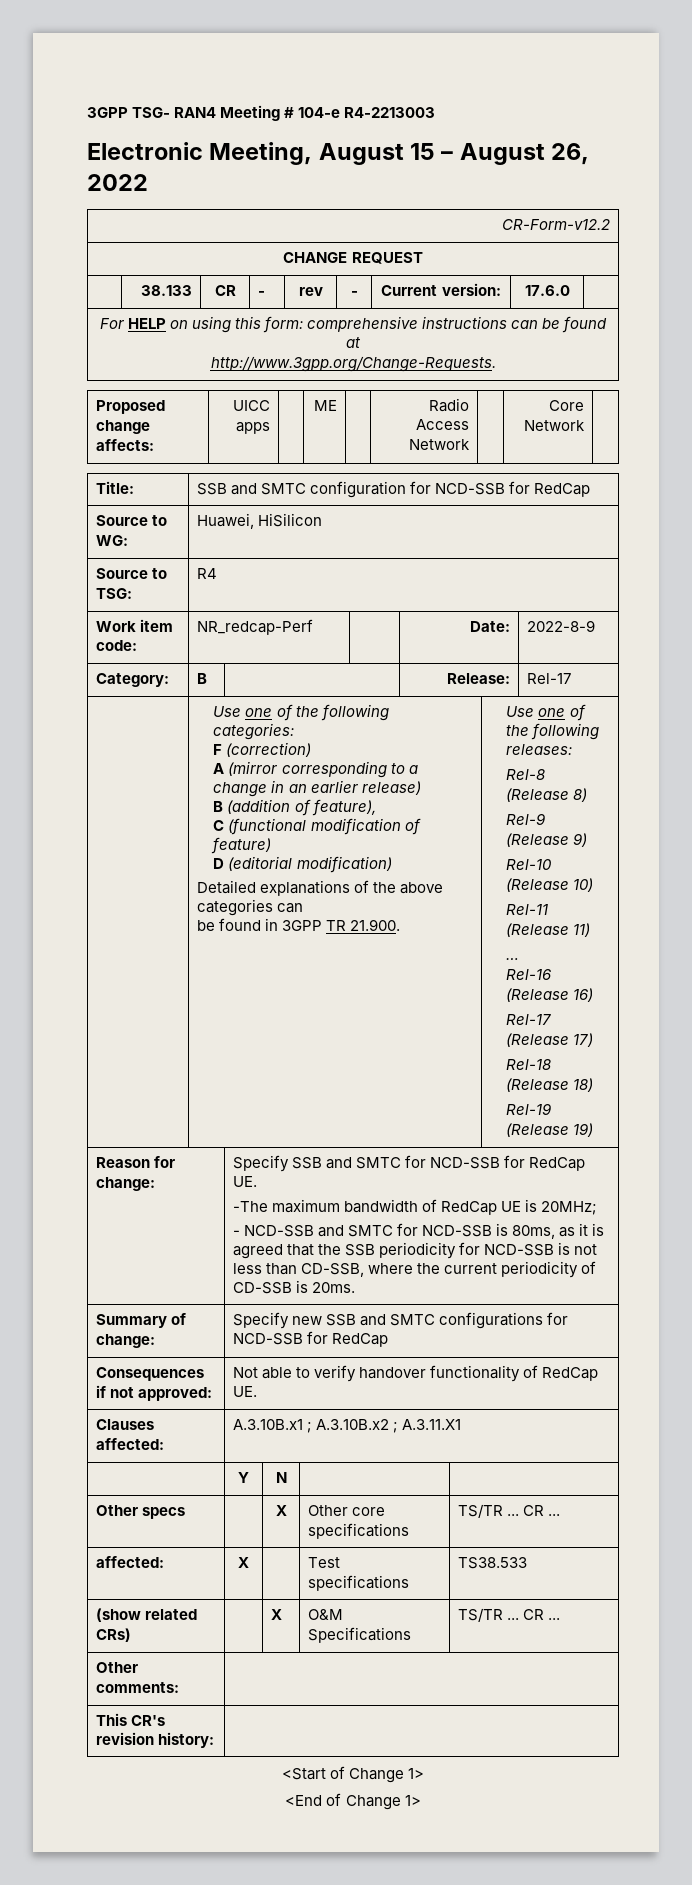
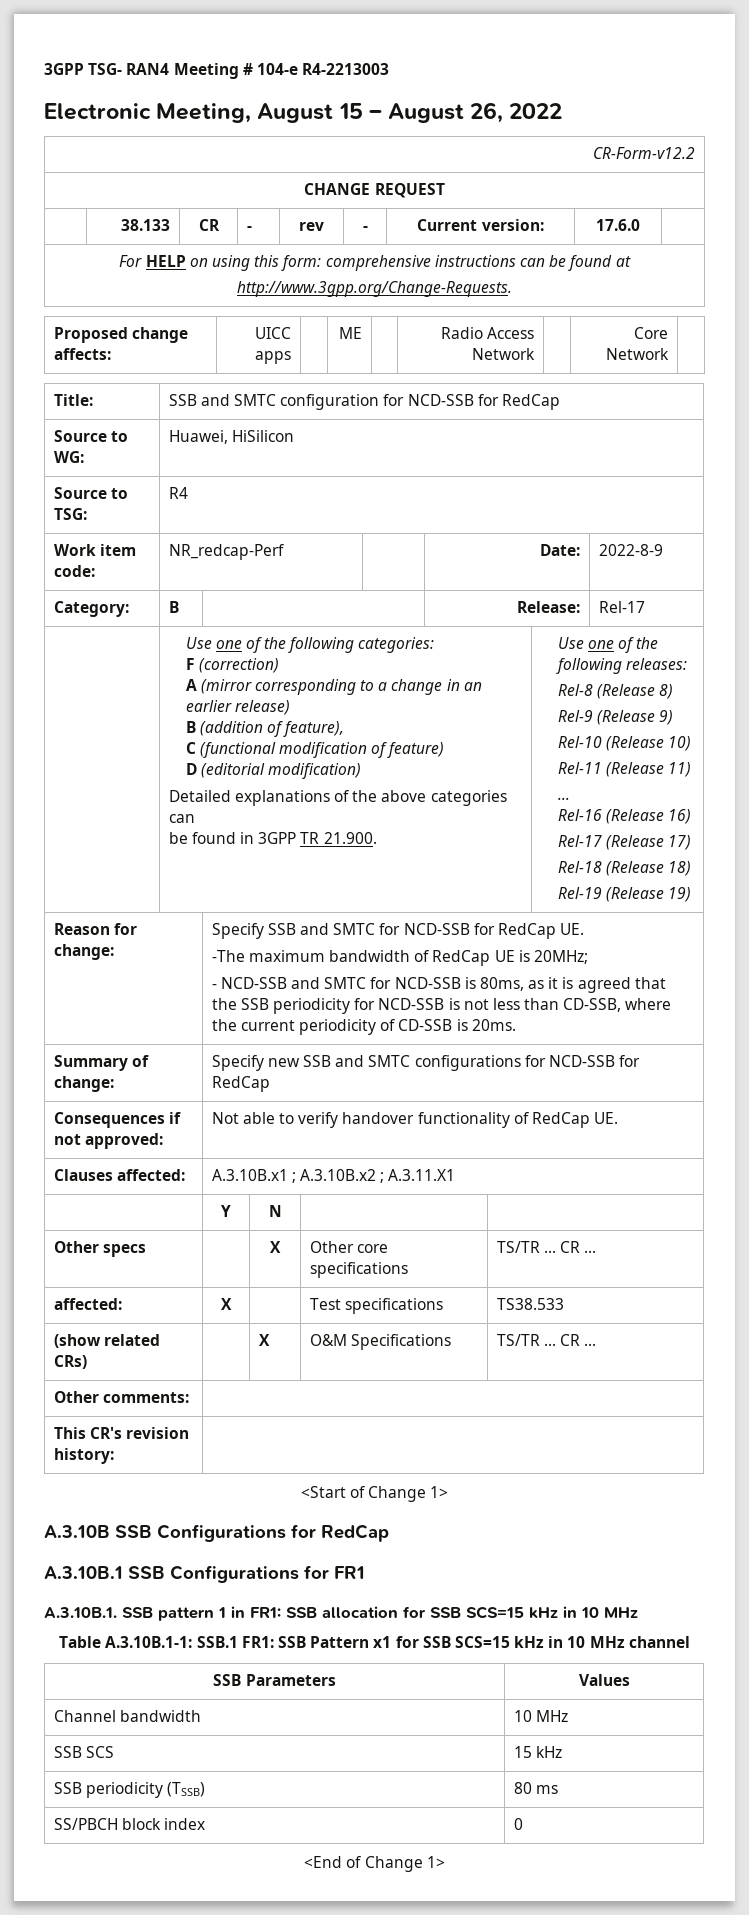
+ A.3.10B SSB Configurations for RedCap
+ A.3.10B.1 SSB Configurations for FR1
+ A.3.10B.1. SSB pattern 1 in FR1: SSB allocation for SSB SCS=15 kHz in 10 MHz
+ Table A.3.10B.1-1: SSB.1 FR1: SSB Pattern x1 for SSB SCS=15 kHz in 10 MHz channel
+ SSB Parameters | Values
+ Channel bandwidth | 10 MHz
+ SSB SCS | 15 kHz
+ SSB periodicity (TSSB) | 80 ms
+ SS/PBCH block index | 0

